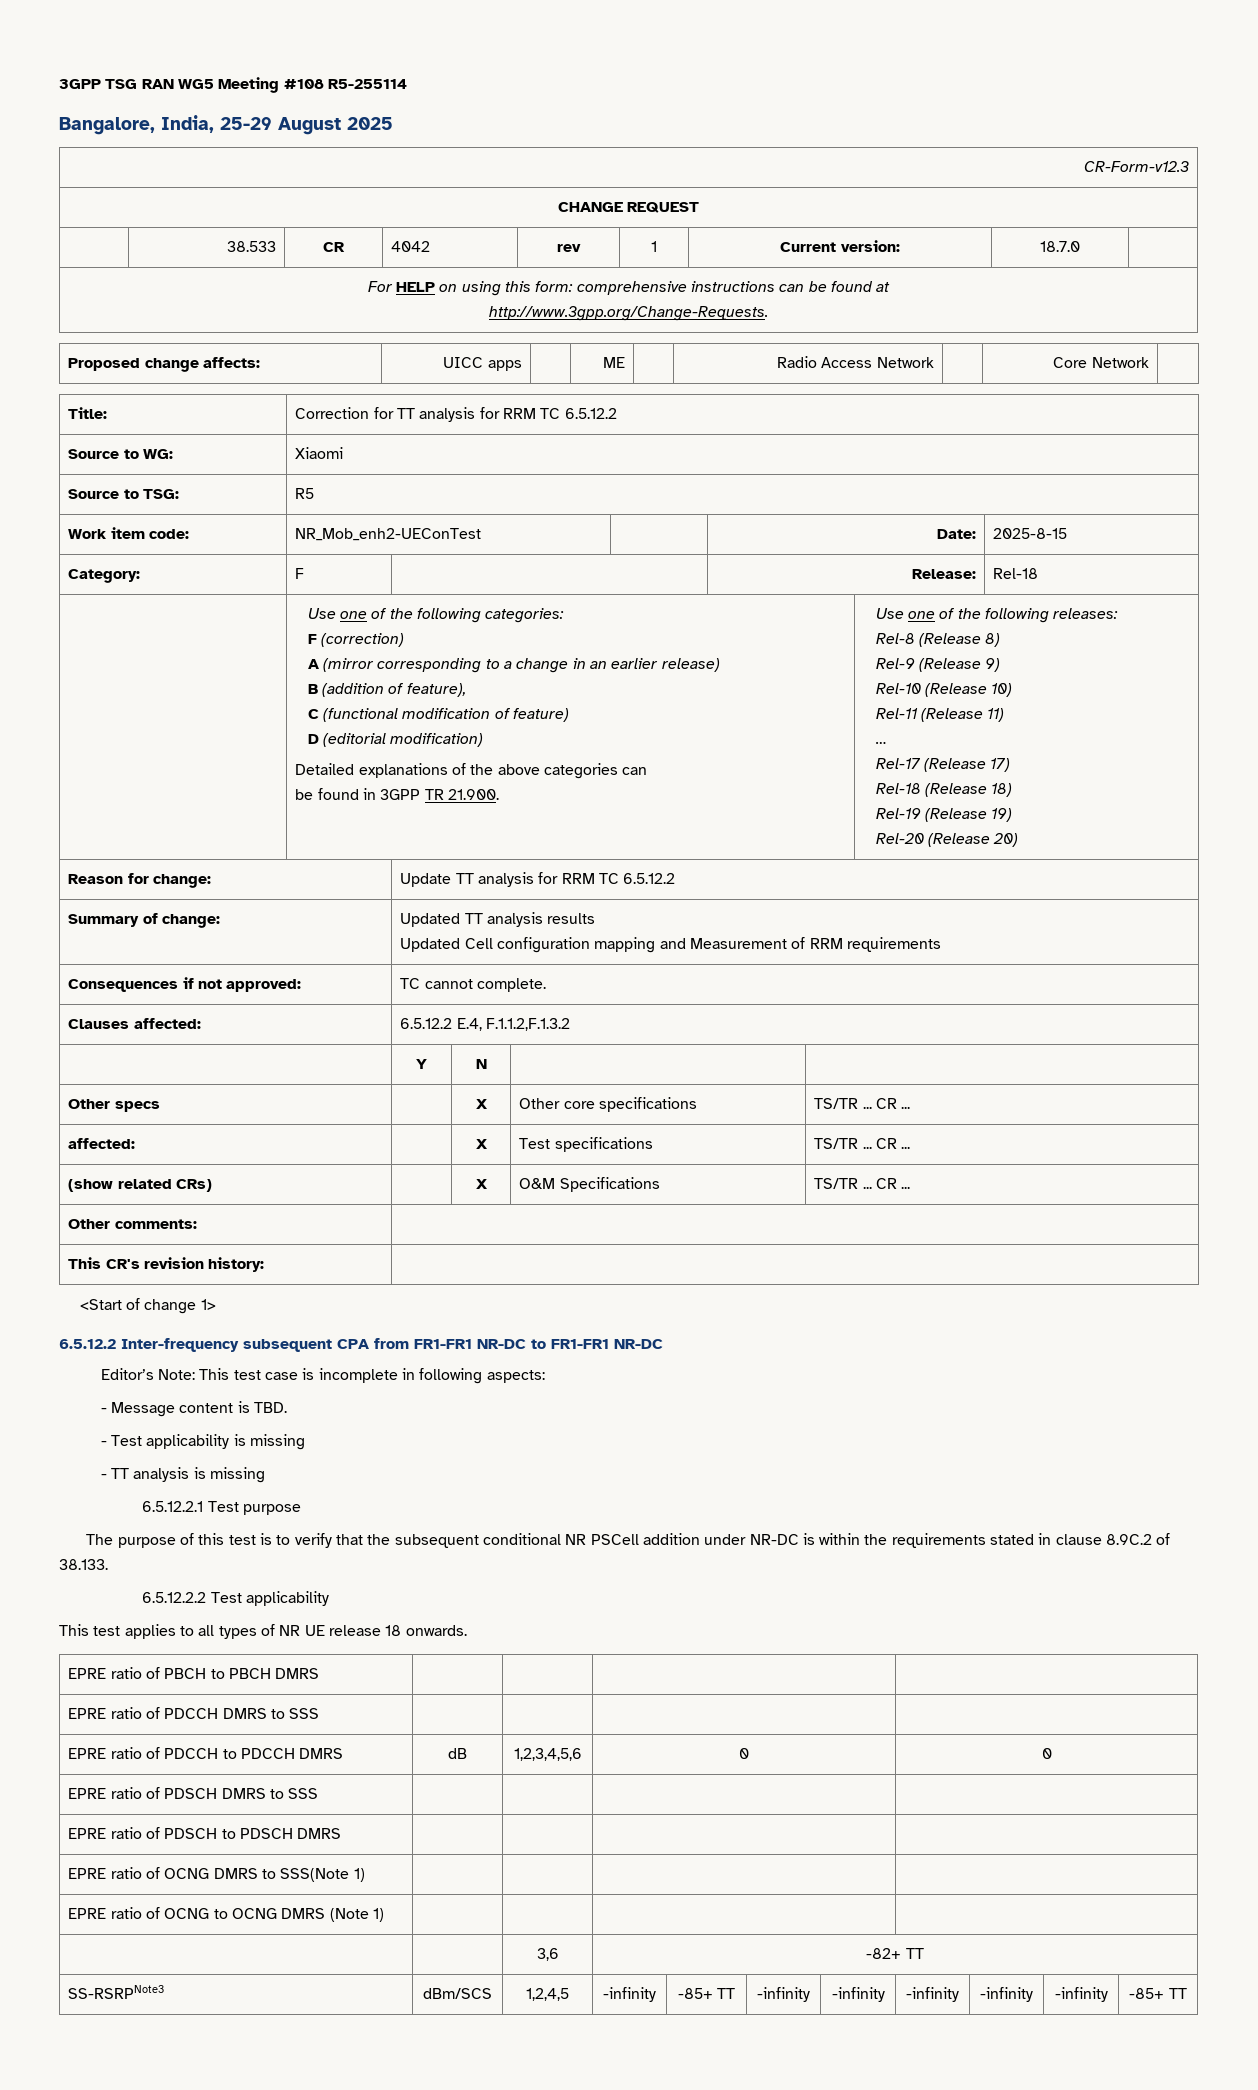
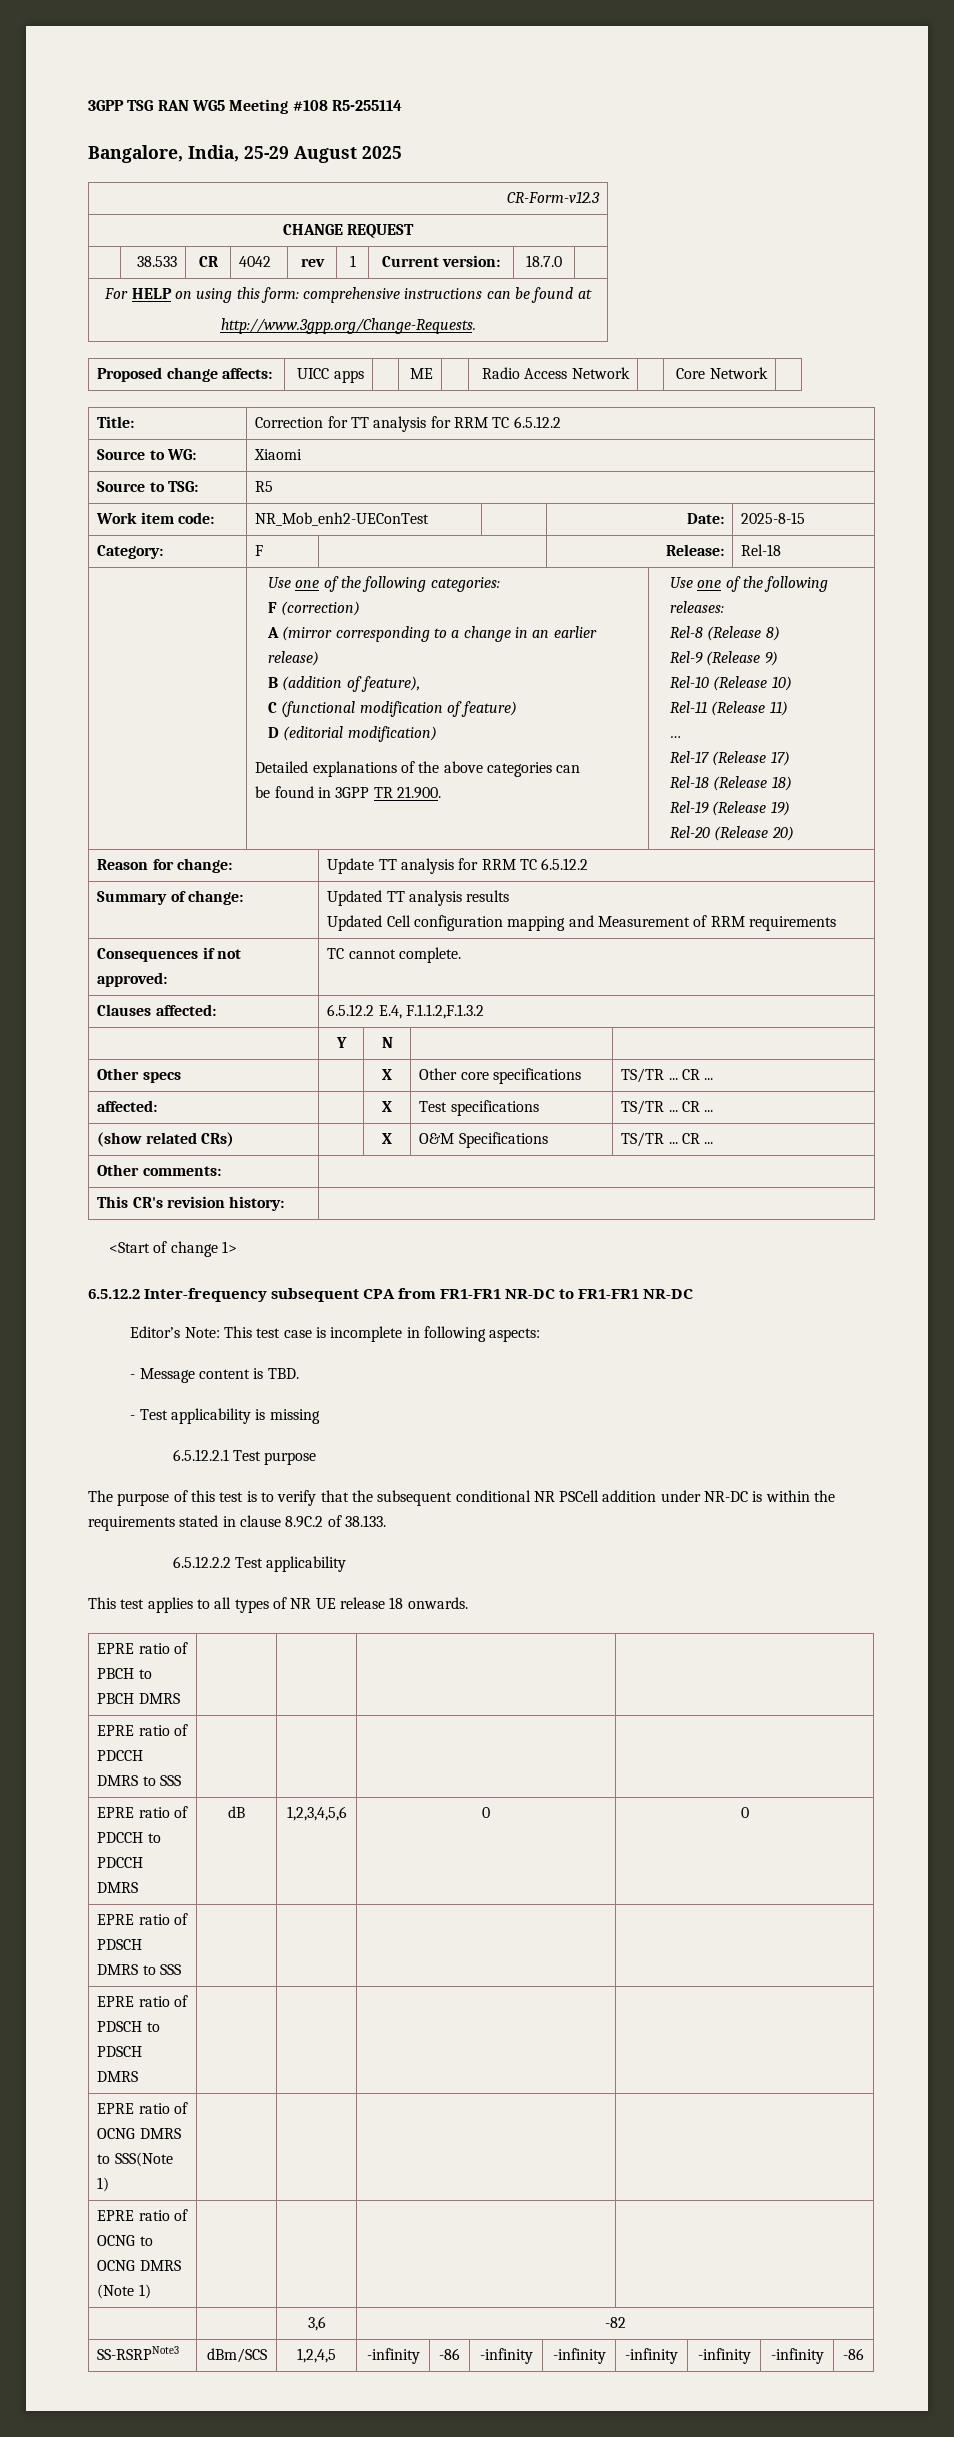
- - TT analysis is missing
- | | 3,6 | -82+ TT
+ | | 3,6 | -82
- SS-RSRPNote3 | dBm/SCS | 1,2,4,5 | -infinity | -85+ TT | -infinity | -infinity | -infinity | -infinity | -infinity | -85+ TT
+ SS-RSRPNote3 | dBm/SCS | 1,2,4,5 | -infinity | -86 | -infinity | -infinity | -infinity | -infinity | -infinity | -86

